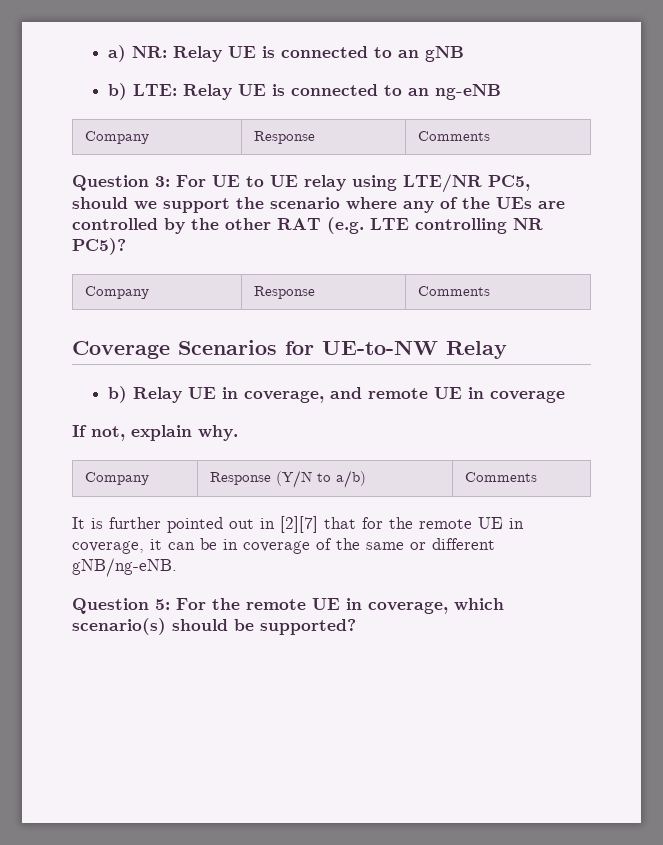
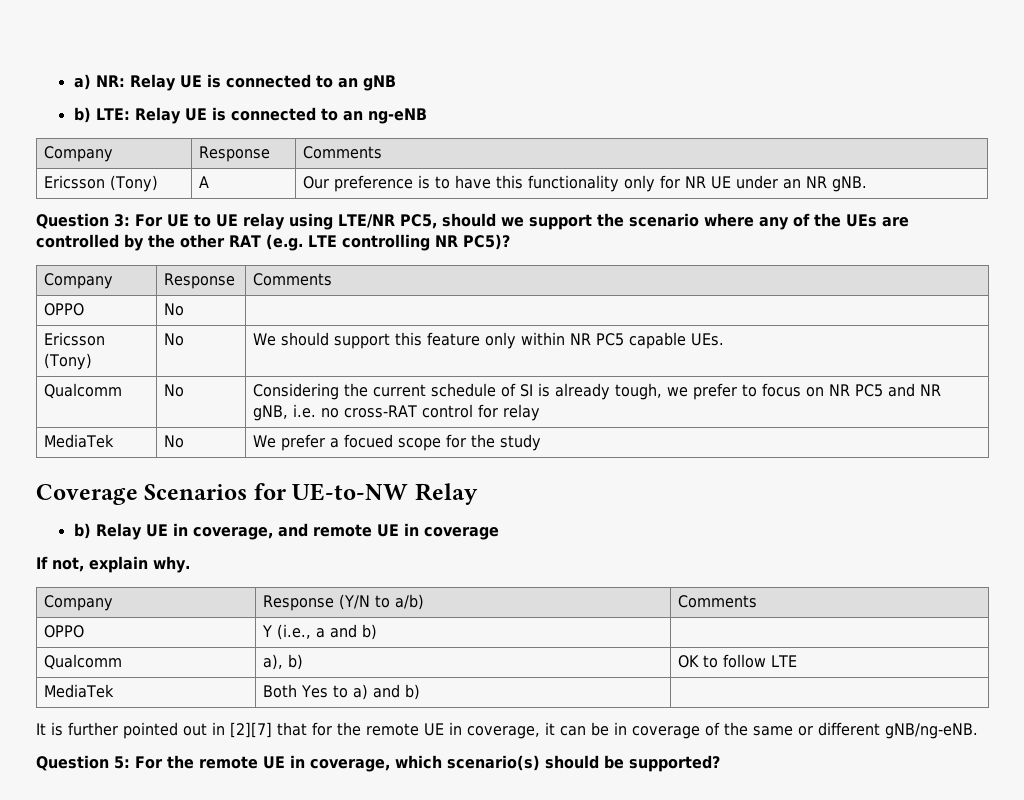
+ Ericsson (Tony) | A | Our preference is to have this functionality only for NR UE under an NR gNB.
+ OPPO | No |
+ Ericsson (Tony) | No | We should support this feature only within NR PC5 capable UEs.
+ Qualcomm | No | Considering the current schedule of SI is already tough, we prefer to focus on NR PC5 and NR gNB, i.e. no cross-RAT control for relay
+ MediaTek | No | We prefer a focued scope for the study
+ OPPO | Y (i.e., a and b) |
+ Qualcomm | a), b) | OK to follow LTE
+ MediaTek | Both Yes to a) and b) |

